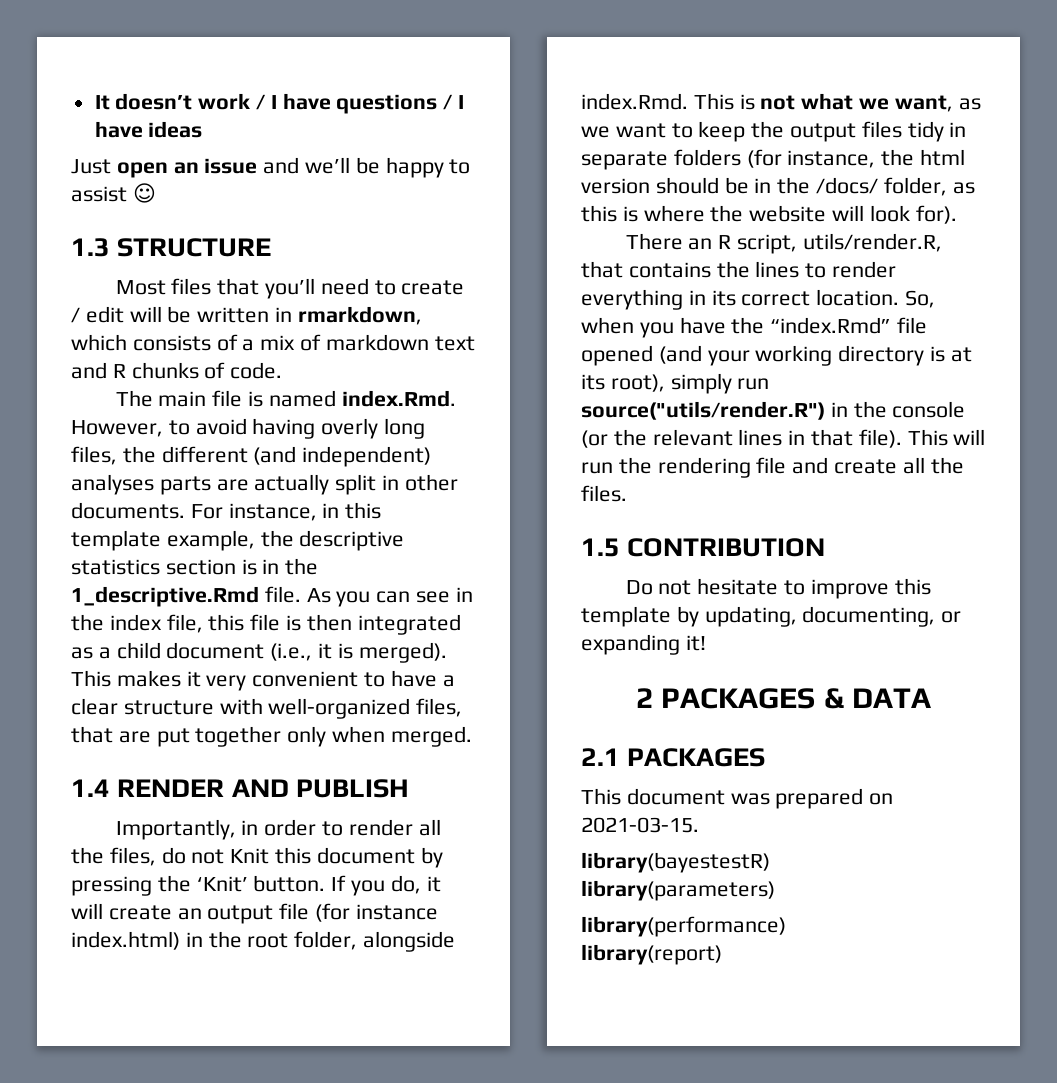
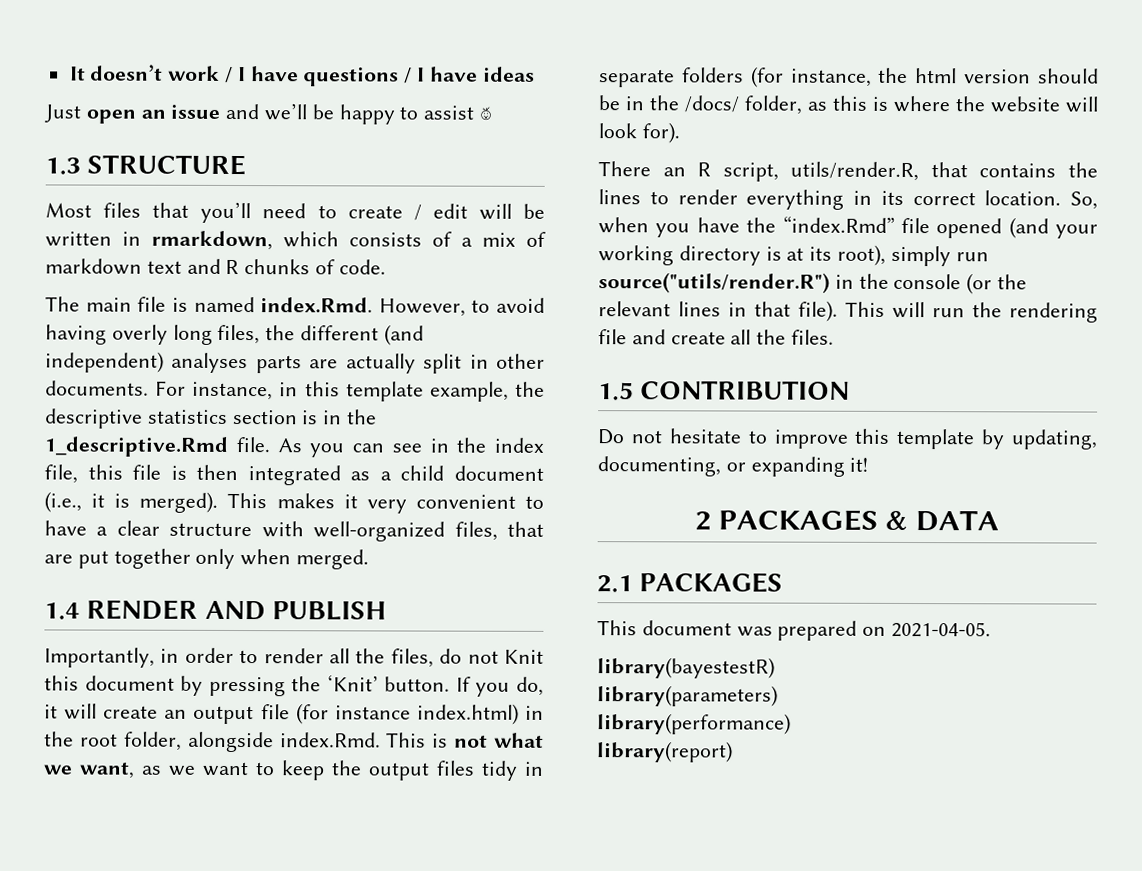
- This document was prepared on 2021-03-15.
+ This document was prepared on 2021-04-05.

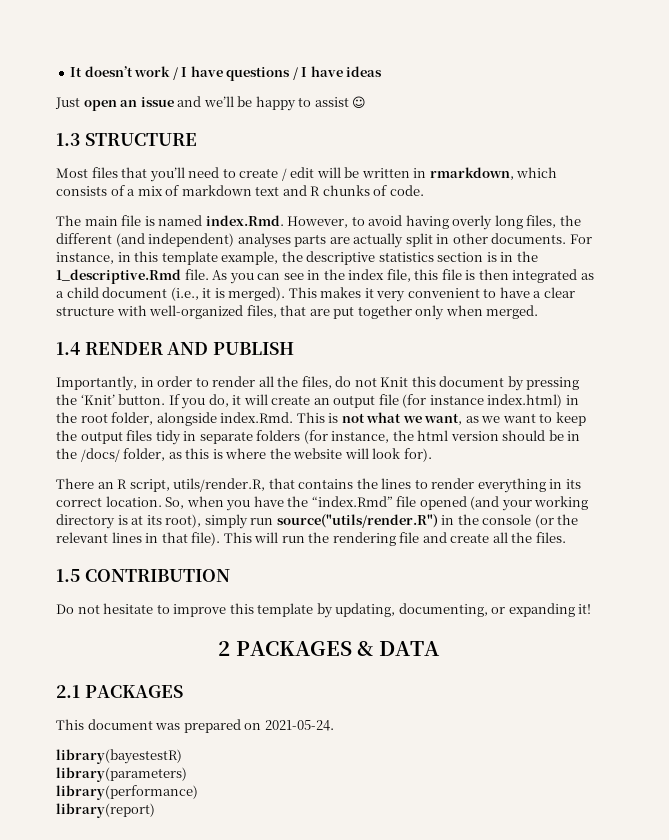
- This document was prepared on 2021-04-05.
+ This document was prepared on 2021-05-24.

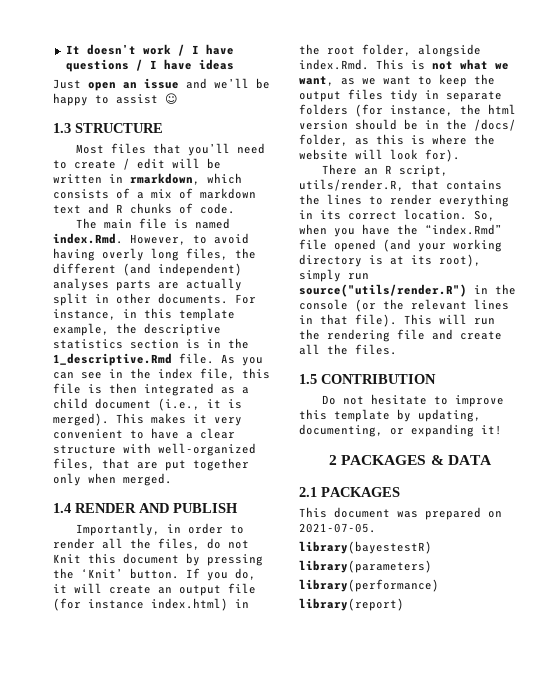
- This document was prepared on 2021-05-24.
+ This document was prepared on 2021-07-05.

